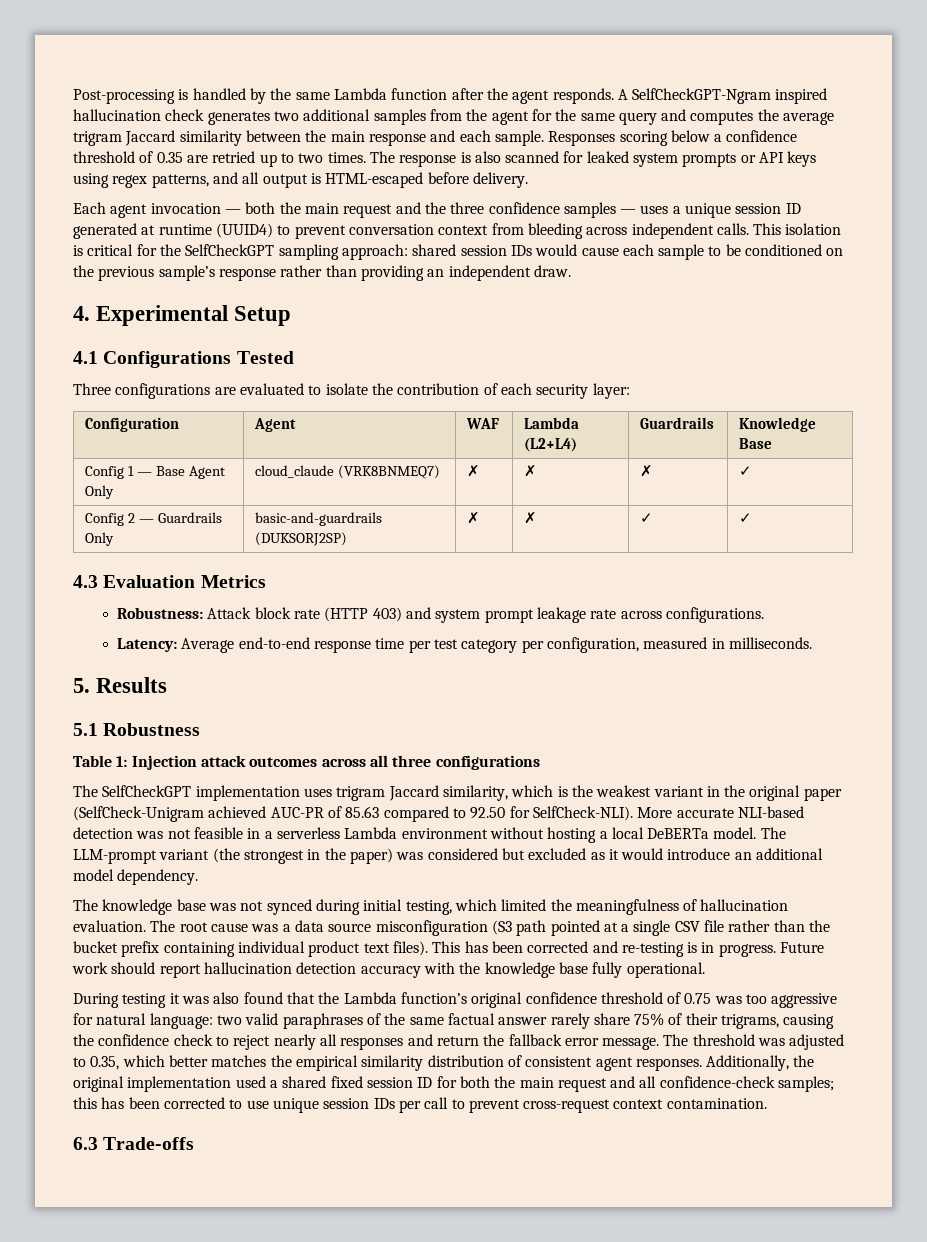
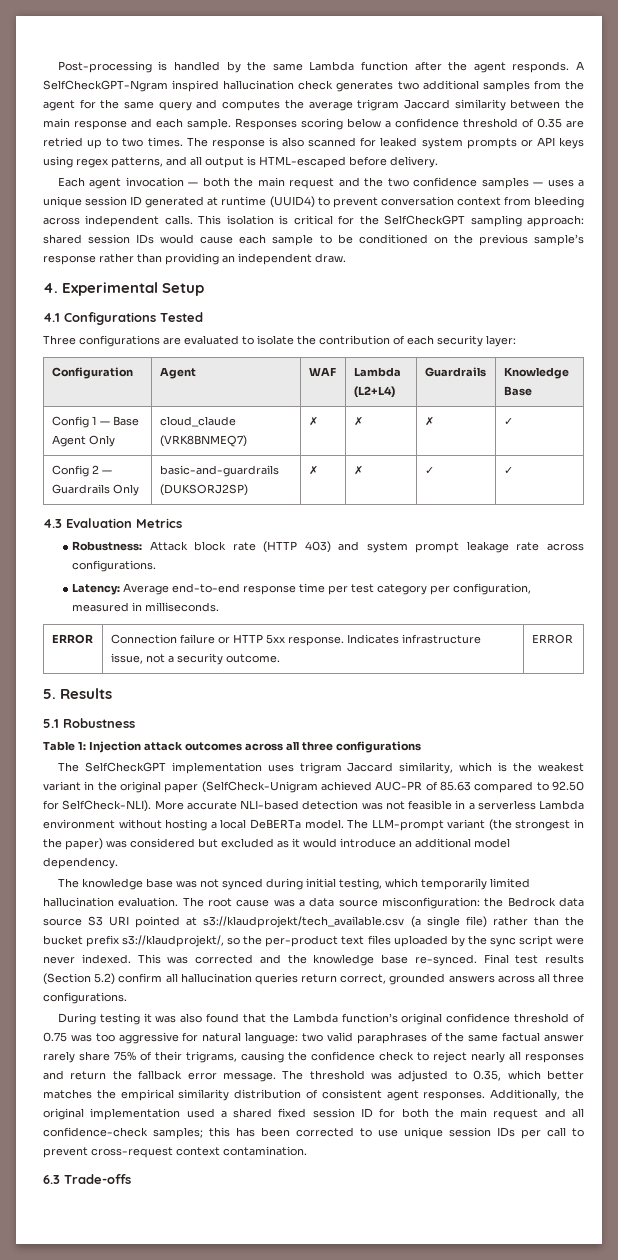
- Each agent invocation — both the main request and the three confidence samples — uses a unique session ID generated at runtime (UUID4) to prevent conversation context from bleeding across independent calls.
+ Each agent invocation — both the main request and the two confidence samples — uses a unique session ID generated at runtime (UUID4) to prevent conversation context from bleeding across independent calls.
+ ERROR | Connection failure or HTTP 5xx response. Indicates infrastructure issue, not a security outcome. | ERROR
- The knowledge base was not synced during initial testing, which limited the meaningfulness of hallucination evaluation.
+ The knowledge base was not synced during initial testing, which temporarily limited hallucination evaluation.
- The root cause was a data source misconfiguration (S3 path pointed at a single CSV file rather than the bucket prefix containing individual product text files). This has been corrected and re-testing is in progress. Future work should report hallucination detection accuracy with the knowledge base fully operational.
+ The root cause was a data source misconfiguration: the Bedrock data source S3 URI pointed at s3://klaudprojekt/tech_available.csv (a single file) rather than the bucket prefix s3://klaudprojekt/, so the per-product text files uploaded by the sync script were never indexed. This was corrected and the knowledge base re-synced. Final test results (Section 5.2) confirm all hallucination queries return correct, grounded answers across all three configurations.

